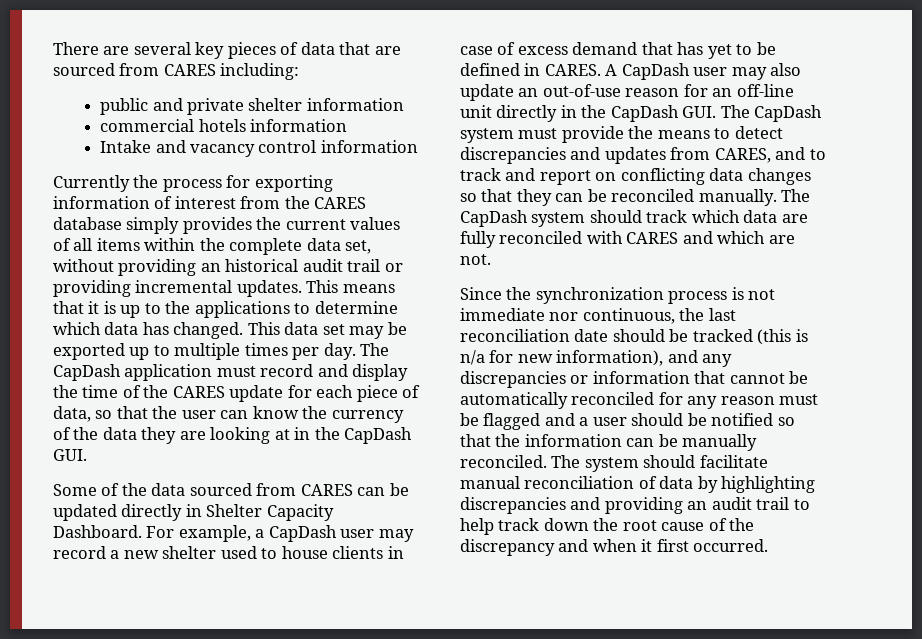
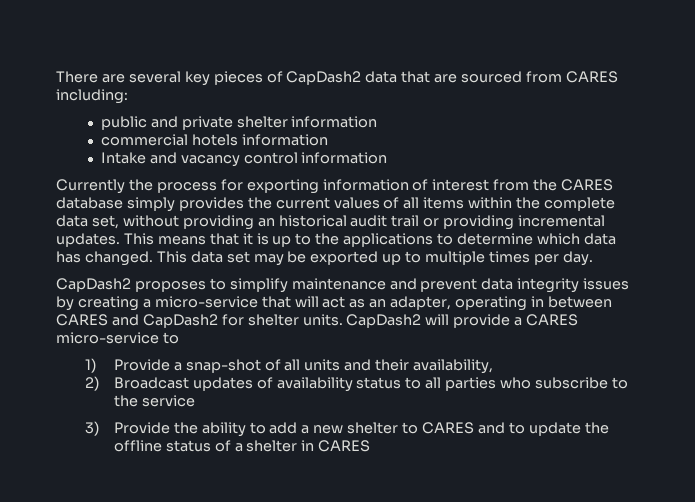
- There are several key pieces of data that are sourced from CARES including:
+ There are several key pieces of CapDash2 data that are sourced from CARES including:
- This data set may be exported up to multiple times per day. The CapDash application must record and display the time of the CARES update for each piece of data, so that the user can know the currency of the data they are looking at in the CapDash GUI.
- Some of the data sourced from CARES can be updated directly in Shelter Capacity Dashboard. For example, a CapDash user may record a new shelter used to house clients in case of excess demand that has yet to be defined in CARES. A CapDash user may also update an out-of-use reason for an off-line unit directly in the CapDash GUI. The CapDash system must provide the means to detect discrepancies and updates from CARES, and to track and report on conflicting data changes so that they can be reconciled manually. The CapDash system should track which data are fully reconciled with CARES and which are not.
- Since the synchronization process is not immediate nor continuous, the last reconciliation date should be tracked (this is n/a for new information), and any discrepancies or information that cannot be automatically reconciled for any reason must be flagged and a user should be notified so that the information can be manually reconciled. The system should facilitate manual reconciliation of data by highlighting discrepancies and providing an audit trail to help track down the root cause of the discrepancy and when it first occurred.
+ This data set may be exported up to multiple times per day.
+ CapDash2 proposes to simplify maintenance and prevent data integrity issues by creating a micro-service that will act as an adapter, operating in between CARES and CapDash2 for shelter units. CapDash2 will provide a CARES micro-service to
+ 1) Provide a snap-shot of all units and their availability,
+ 2) Broadcast updates of availability status to all parties who subscribe to the service
+ 3) Provide the ability to add a new shelter to CARES and to update the offline status of a shelter in CARES

